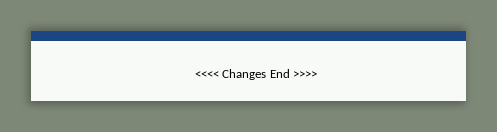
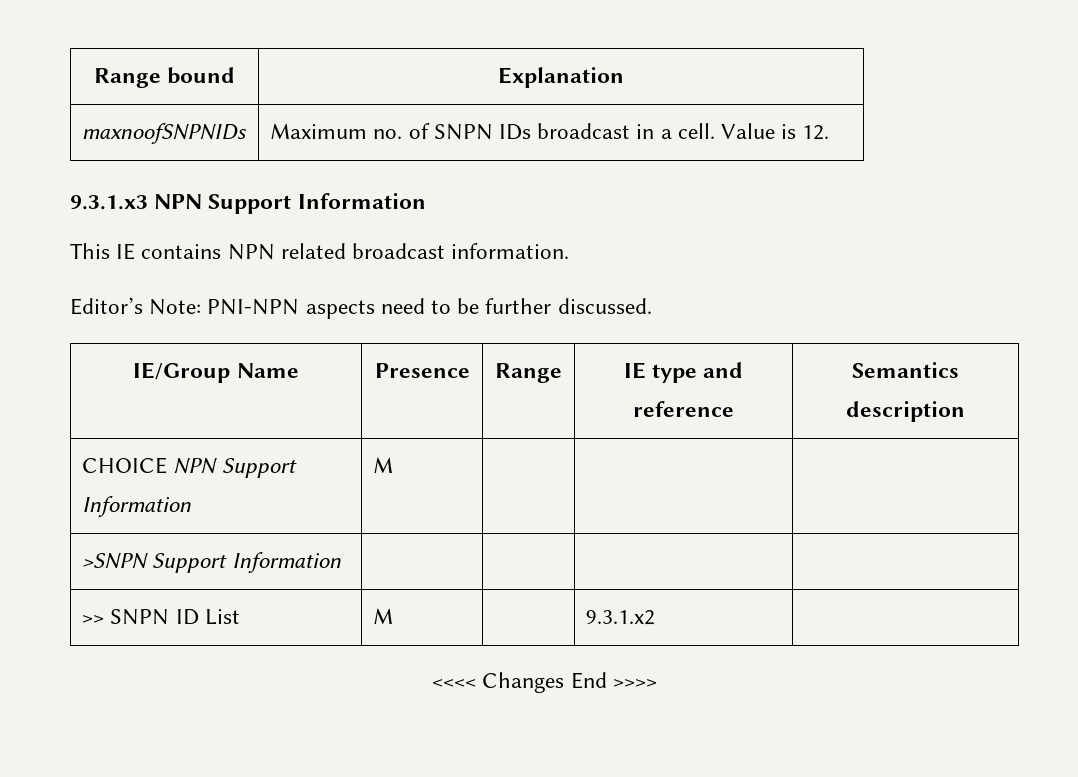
+ Range bound | Explanation
+ maxnoofSNPNIDs | Maximum no. of SNPN IDs broadcast in a cell. Value is 12.
+ 9.3.1.x3 NPN Support Information
+ This IE contains NPN related broadcast information.
+ Editor’s Note: PNI-NPN aspects need to be further discussed.
+ IE/Group Name | Presence | Range | IE type and reference | Semantics description
+ CHOICE NPN Support Information | M | | |
+ >SNPN Support Information | | | |
+ >> SNPN ID List | M | | 9.3.1.x2 |

